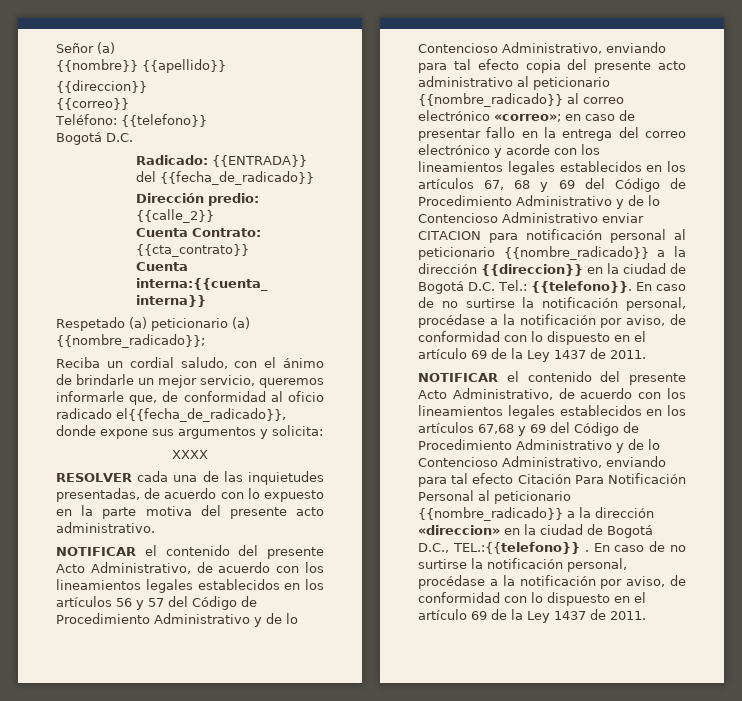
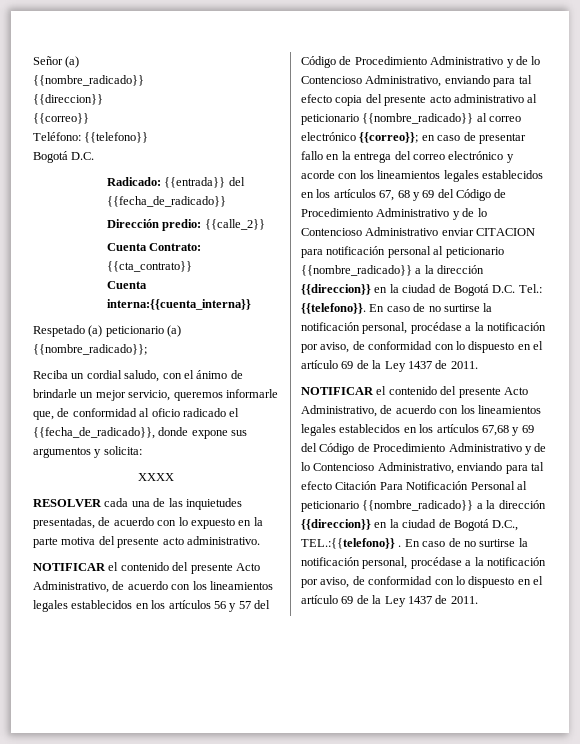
  Señor (a)
- {{nombre}} {{apellido}}
+ {{nombre_radicado}}
- Radicado: {{ENTRADA}} del {{fecha_de_radicado}}
+ Radicado: {{entrada}} del {{fecha_de_radicado}}
- Reciba un cordial saludo, con el ánimo de brindarle un mejor servicio, queremos informarle que, de conformidad al oficio radicado el{{fecha_de_radicado}}, donde expone sus argumentos y solicita:
+ Reciba un cordial saludo, con el ánimo de brindarle un mejor servicio, queremos informarle que, de conformidad al oficio radicado el {{fecha_de_radicado}}, donde expone sus argumentos y solicita:
- NOTIFICAR el contenido del presente Acto Administrativo, de acuerdo con los lineamientos legales establecidos en los artículos 56 y 57 del Código de Procedimiento Administrativo y de lo Contencioso Administrativo, enviando para tal efecto copia del presente acto administrativo al peticionario {{nombre_radicado}} al correo electrónico «correo»;
+ NOTIFICAR el contenido del presente Acto Administrativo, de acuerdo con los lineamientos legales establecidos en los artículos 56 y 57 del Código de Procedimiento Administrativo y de lo Contencioso Administrativo, enviando para tal efecto copia del presente acto administrativo al peticionario {{nombre_radicado}} al correo electrónico {{correo}};
- NOTIFICAR el contenido del presente Acto Administrativo, de acuerdo con los lineamientos legales establecidos en los artículos 67,68 y 69 del Código de Procedimiento Administrativo y de lo Contencioso Administrativo, enviando para tal efecto Citación Para Notificación Personal al peticionario {{nombre_radicado}} a la dirección «direccion» en la ciudad de Bogotá D.C., TEL.:{{telefono}} .
+ NOTIFICAR el contenido del presente Acto Administrativo, de acuerdo con los lineamientos legales establecidos en los artículos 67,68 y 69 del Código de Procedimiento Administrativo y de lo Contencioso Administrativo, enviando para tal efecto Citación Para Notificación Personal al peticionario {{nombre_radicado}} a la dirección {{direccion}} en la ciudad de Bogotá D.C., TEL.:{{telefono}} .

